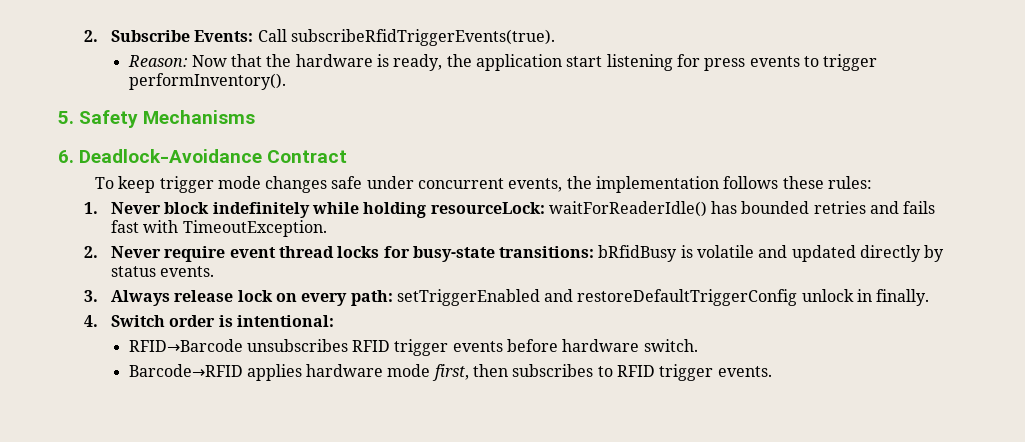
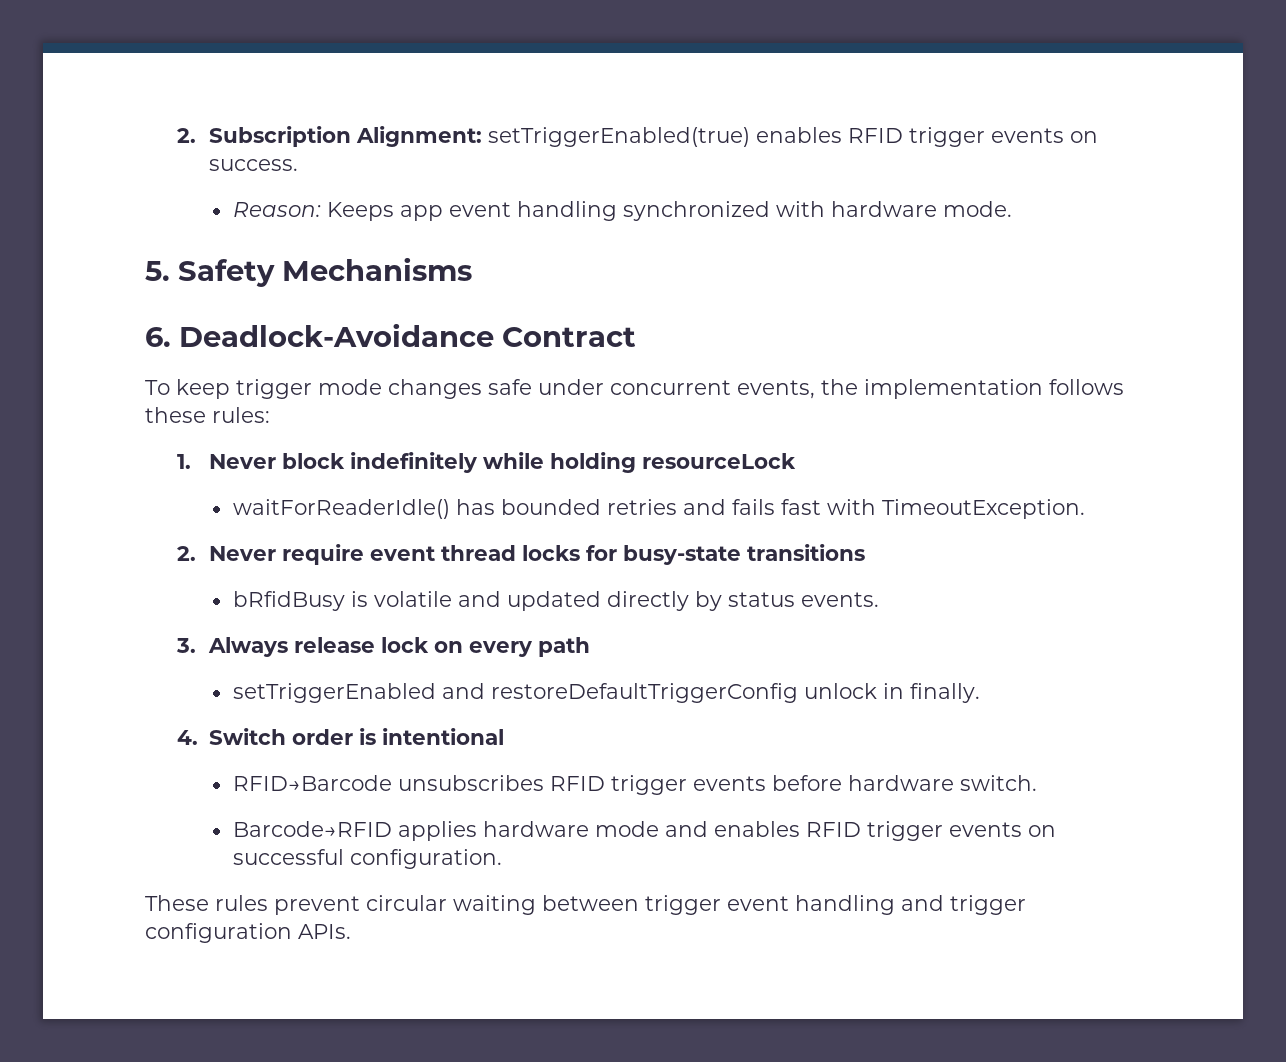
- 2. Subscribe Events: Call subscribeRfidTriggerEvents(true).
- Reason: Now that the hardware is ready, the application start listening for press events to trigger performInventory().
+ 2. Subscription Alignment: setTriggerEnabled(true) enables RFID trigger events on success.
+ Reason: Keeps app event handling synchronized with hardware mode.
- 1. Never block indefinitely while holding resourceLock: waitForReaderIdle() has bounded retries and fails fast with TimeoutException.
+ 1. Never block indefinitely while holding resourceLock
+ waitForReaderIdle() has bounded retries and fails fast with TimeoutException.
- 2. Never require event thread locks for busy-state transitions: bRfidBusy is volatile and updated directly by status events.
+ 2. Never require event thread locks for busy-state transitions
+ bRfidBusy is volatile and updated directly by status events.
- 3. Always release lock on every path: setTriggerEnabled and restoreDefaultTriggerConfig unlock in finally.
+ 3. Always release lock on every path
+ setTriggerEnabled and restoreDefaultTriggerConfig unlock in finally.
- 4. Switch order is intentional:
+ 4. Switch order is intentional
- Barcode→RFID applies hardware mode first, then subscribes to RFID trigger events.
+ Barcode→RFID applies hardware mode and enables RFID trigger events on successful configuration.
+ These rules prevent circular waiting between trigger event handling and trigger configuration APIs.

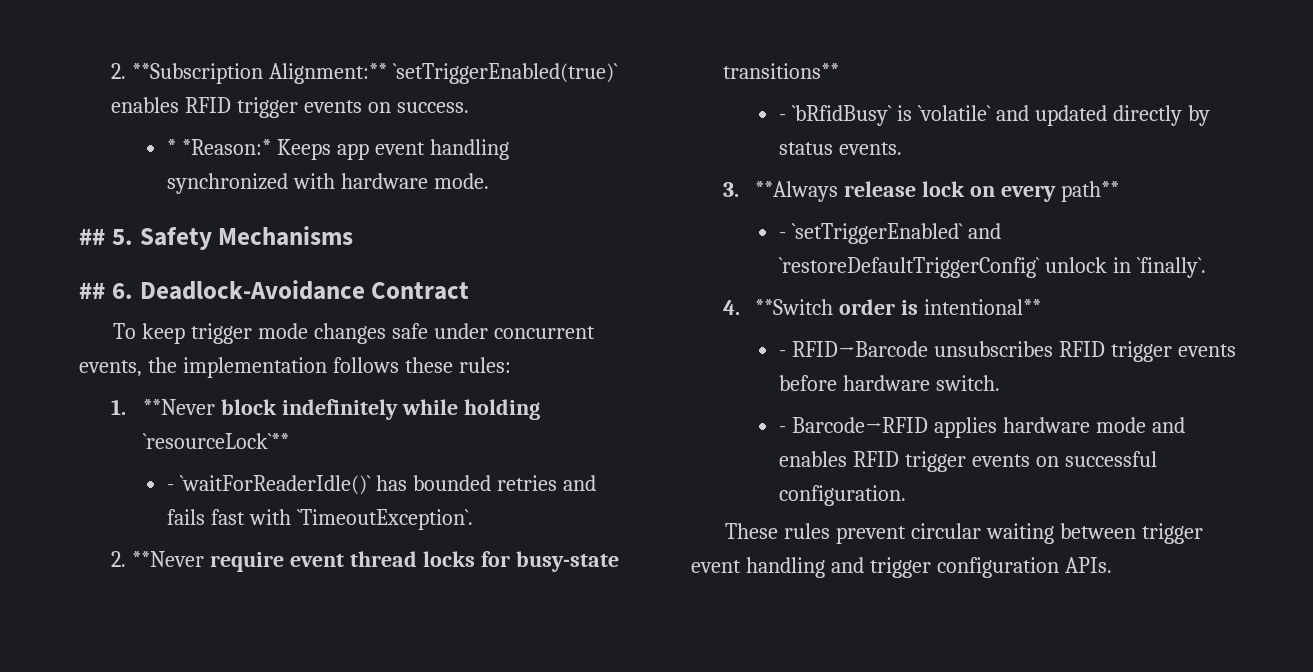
- 2. Subscription Alignment: setTriggerEnabled(true) enables RFID trigger events on success.
+ 2. **Subscription Alignment:** `setTriggerEnabled(true)` enables RFID trigger events on success.
- Reason: Keeps app event handling synchronized with hardware mode.
+ * *Reason:* Keeps app event handling synchronized with hardware mode.
- 5. Safety Mechanisms
+ ## 5. Safety Mechanisms
- 6. Deadlock-Avoidance Contract
+ ## 6. Deadlock-Avoidance Contract
- 1. Never block indefinitely while holding resourceLock
- waitForReaderIdle() has bounded retries and fails fast with TimeoutException.
- 2. Never require event thread locks for busy-state transitions
- bRfidBusy is volatile and updated directly by status events.
+ 1. **Never block indefinitely while holding `resourceLock`**
+ - `waitForReaderIdle()` has bounded retries and fails fast with `TimeoutException`.
+ 2. **Never require event thread locks for busy-state transitions**
+ - `bRfidBusy` is `volatile` and updated directly by status events.
- 3. Always release lock on every path
- setTriggerEnabled and restoreDefaultTriggerConfig unlock in finally.
+ 3. **Always release lock on every path**
+ - `setTriggerEnabled` and `restoreDefaultTriggerConfig` unlock in `finally`.
- 4. Switch order is intentional
- RFID→Barcode unsubscribes RFID trigger events before hardware switch.
+ 4. **Switch order is intentional**
+ - RFID→Barcode unsubscribes RFID trigger events before hardware switch.
- Barcode→RFID applies hardware mode and enables RFID trigger events on successful configuration.
+ - Barcode→RFID applies hardware mode and enables RFID trigger events on successful configuration.

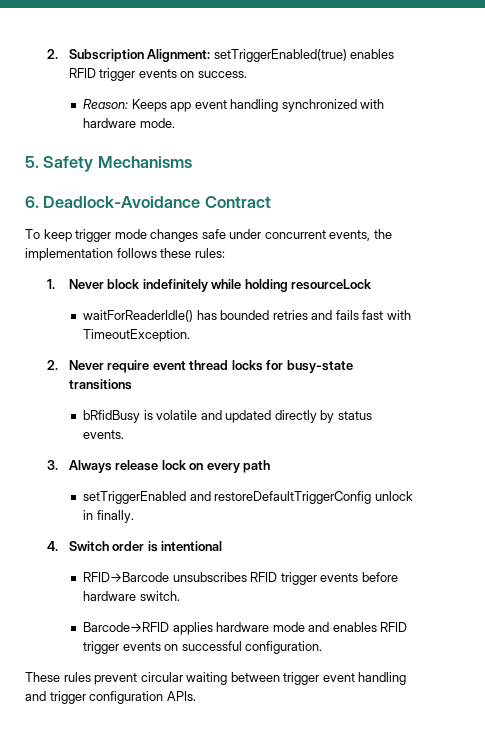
- 2. **Subscription Alignment:** `setTriggerEnabled(true)` enables RFID trigger events on success.
+ 2. Subscription Alignment: setTriggerEnabled(true) enables RFID trigger events on success.
- * *Reason:* Keeps app event handling synchronized with hardware mode.
+ Reason: Keeps app event handling synchronized with hardware mode.
- ## 5. Safety Mechanisms
+ 5. Safety Mechanisms
- ## 6. Deadlock-Avoidance Contract
+ 6. Deadlock-Avoidance Contract
- 1. **Never block indefinitely while holding `resourceLock`**
- - `waitForReaderIdle()` has bounded retries and fails fast with `TimeoutException`.
- 2. **Never require event thread locks for busy-state transitions**
- - `bRfidBusy` is `volatile` and updated directly by status events.
+ 1. Never block indefinitely while holding resourceLock
+ waitForReaderIdle() has bounded retries and fails fast with TimeoutException.
+ 2. Never require event thread locks for busy-state transitions
+ bRfidBusy is volatile and updated directly by status events.
- 3. **Always release lock on every path**
- - `setTriggerEnabled` and `restoreDefaultTriggerConfig` unlock in `finally`.
+ 3. Always release lock on every path
+ setTriggerEnabled and restoreDefaultTriggerConfig unlock in finally.
- 4. **Switch order is intentional**
- - RFID→Barcode unsubscribes RFID trigger events before hardware switch.
+ 4. Switch order is intentional
+ RFID→Barcode unsubscribes RFID trigger events before hardware switch.
- - Barcode→RFID applies hardware mode and enables RFID trigger events on successful configuration.
+ Barcode→RFID applies hardware mode and enables RFID trigger events on successful configuration.

